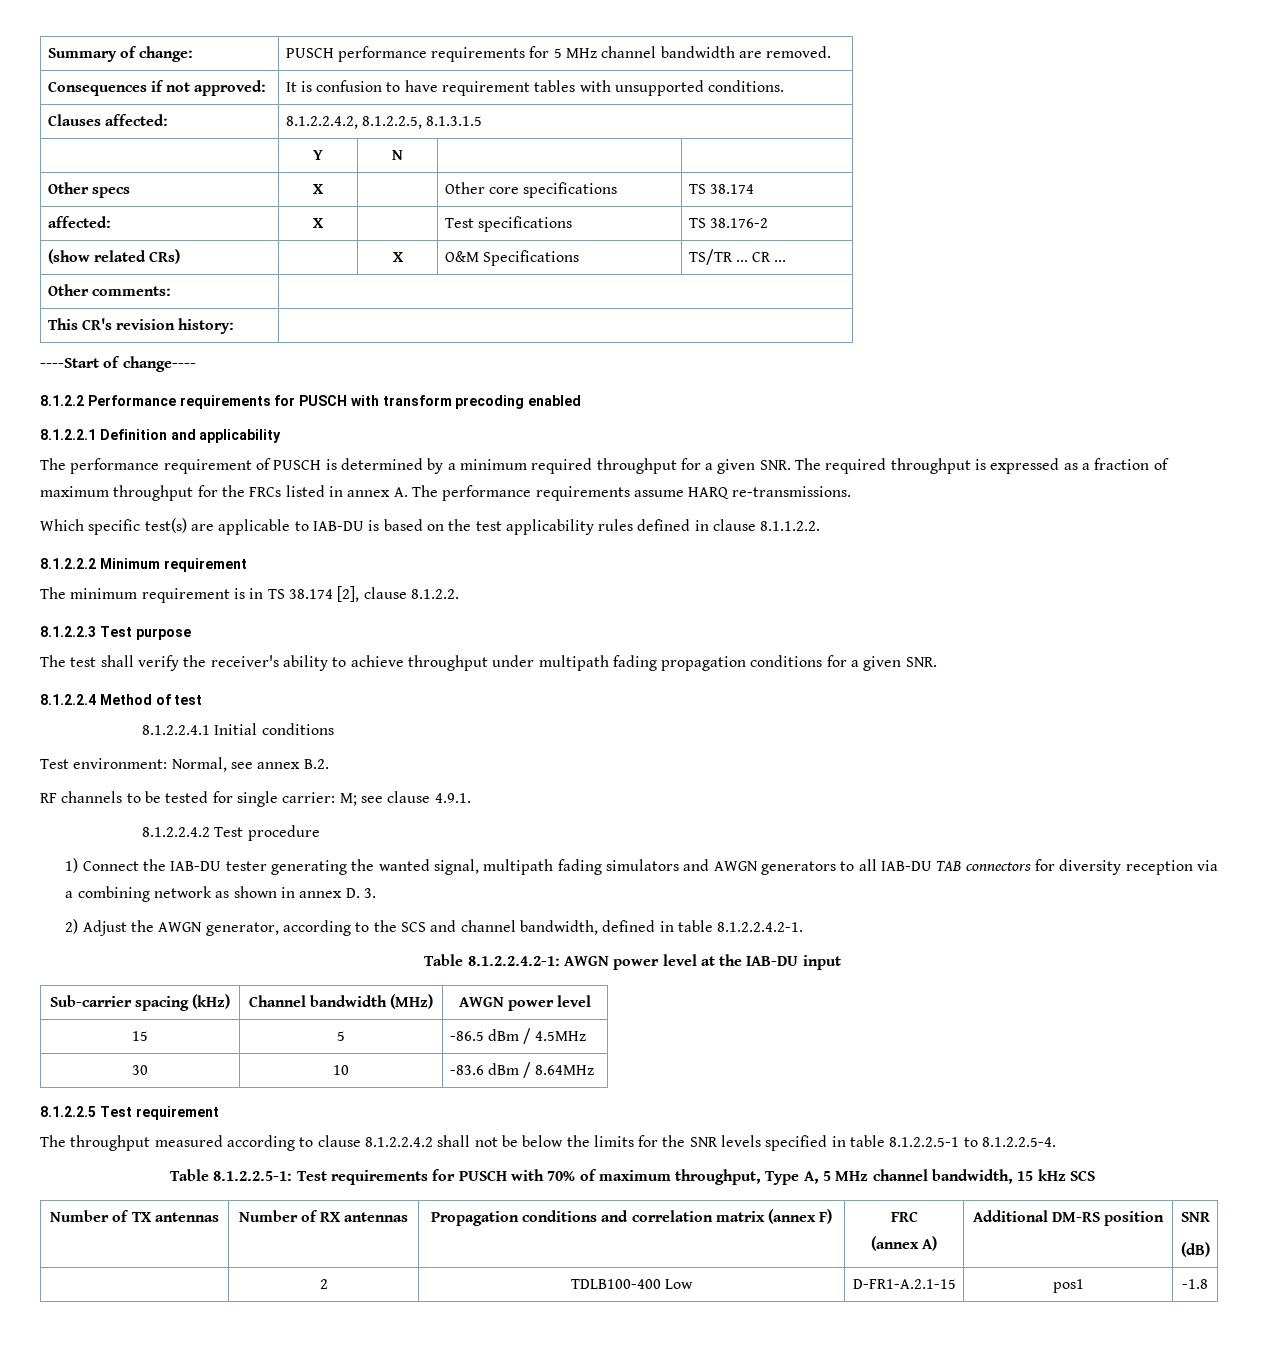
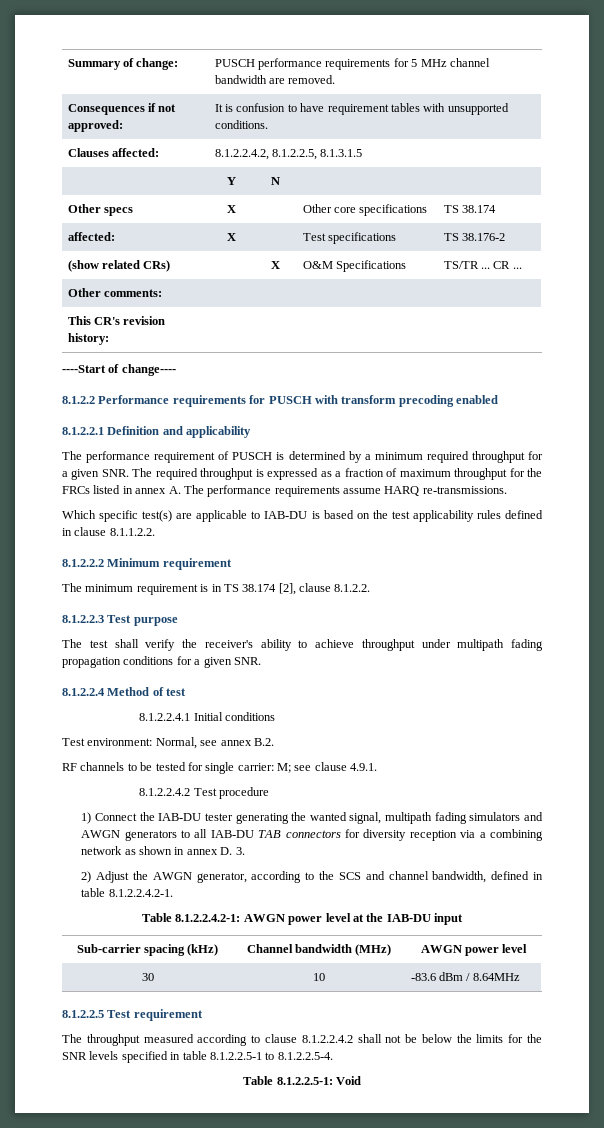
- 15 | 5 | -86.5 dBm / 4.5MHz
- Table 8.1.2.2.5-1: Test requirements for PUSCH with 70% of maximum throughput, Type A, 5 MHz channel bandwidth, 15 kHz SCS
- Number of TX antennas | Number of RX antennas | Propagation conditions and correlation matrix (annex F) | FRC
- (annex A) | Additional DM-RS position | SNR
- (dB)
- | 2 | TDLB100-400 Low | D-FR1-A.2.1-15 | pos1 | -1.8
+ Table 8.1.2.2.5-1: Void

